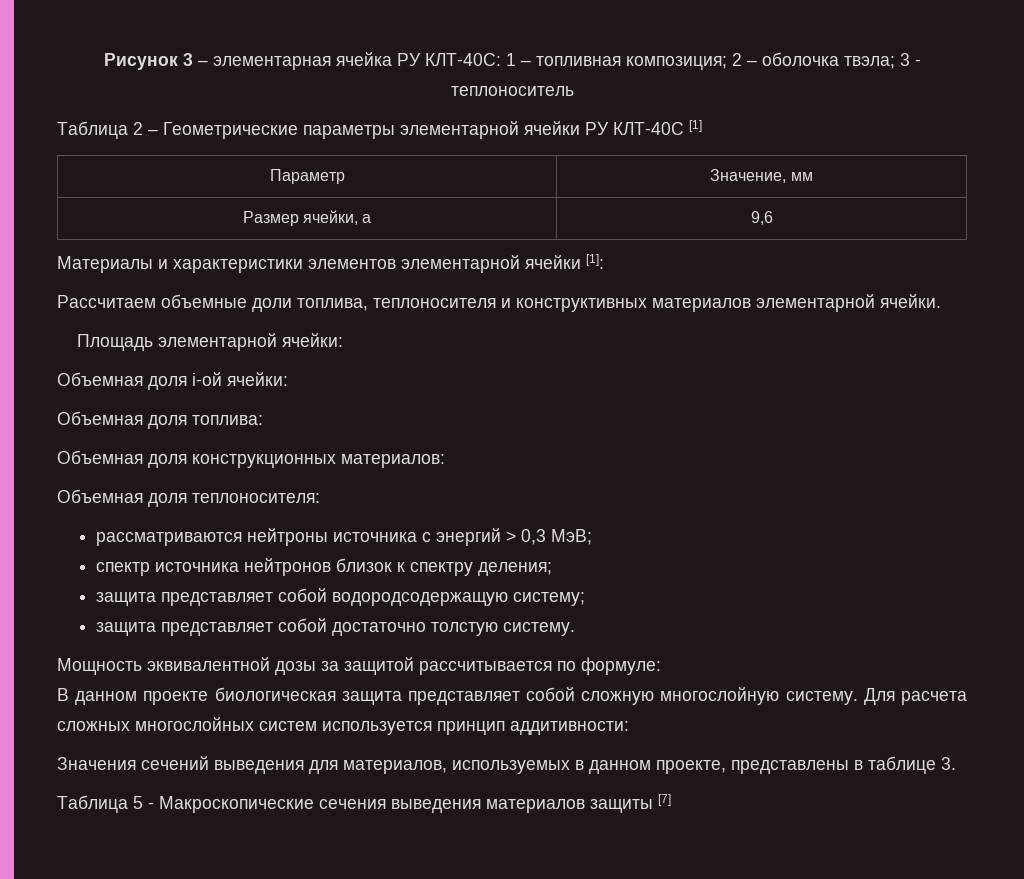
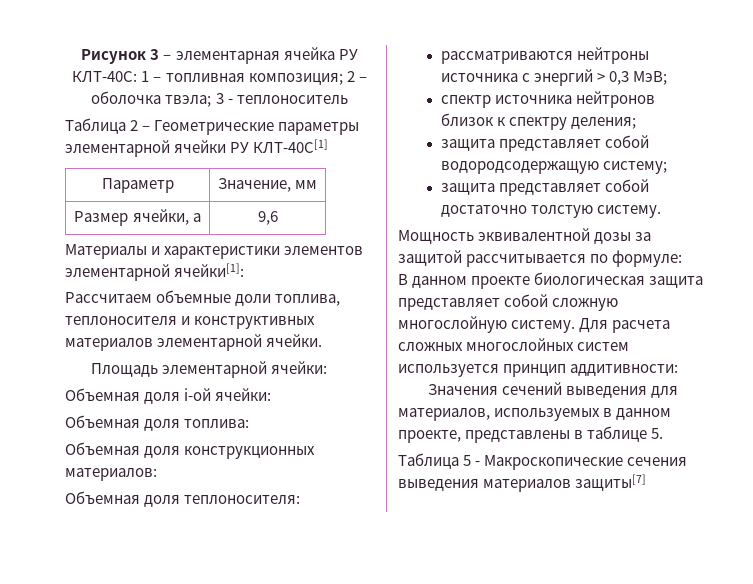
- Таблица 2 – Геометрические параметры элементарной ячейки РУ КЛТ-40С [1]
+ Таблица 2 – Геометрические параметры элементарной ячейки РУ КЛТ-40С[1]
- Материалы и характеристики элементов элементарной ячейки [1]:
+ Материалы и характеристики элементов элементарной ячейки[1]:
- Значения сечений выведения для материалов, используемых в данном проекте, представлены в таблице 3.
+ Значения сечений выведения для материалов, используемых в данном проекте, представлены в таблице 5.
- Таблица 5 - Макроскопические сечения выведения материалов защиты [7]
+ Таблица 5 - Макроскопические сечения выведения материалов защиты[7]

